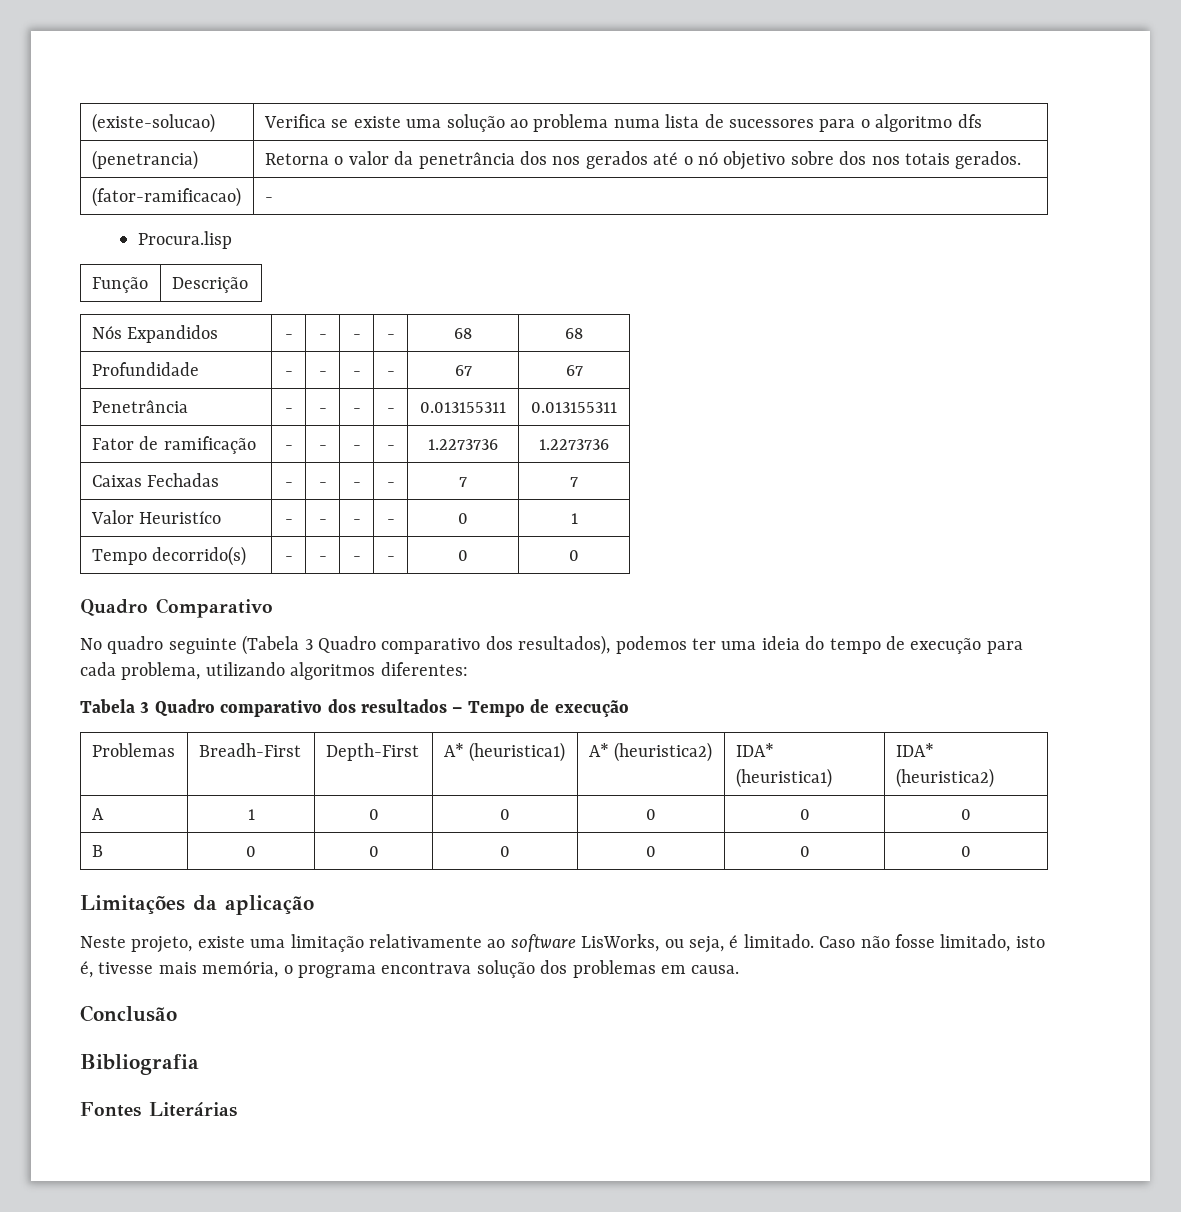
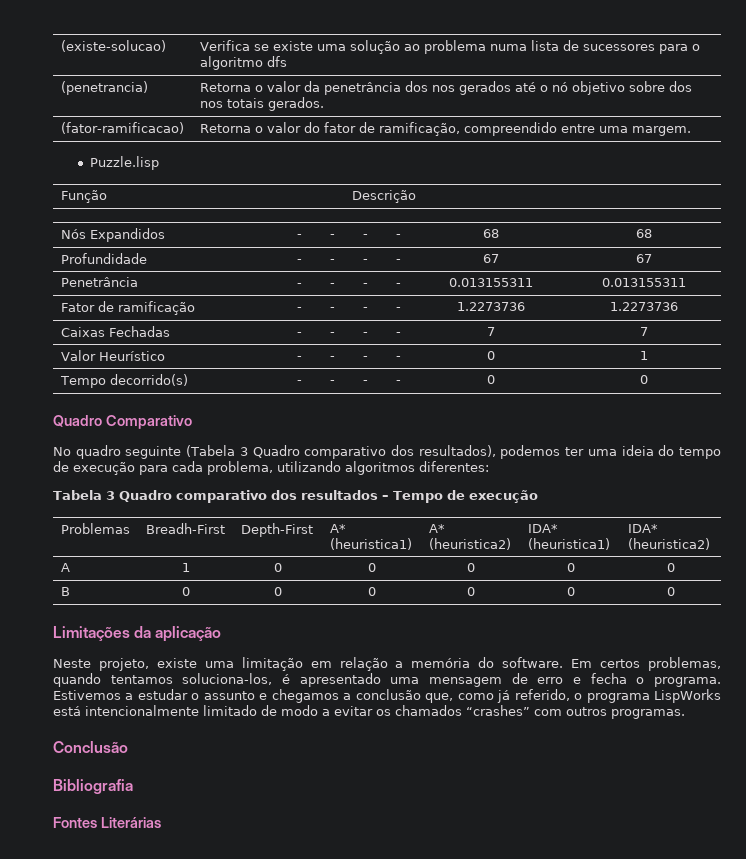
- (fator-ramificacao) | -
- Procura.lisp
+ (fator-ramificacao) | Retorna o valor do fator de ramificação, compreendido entre uma margem.
+ Puzzle.lisp
- Valor Heuristíco | - | - | - | - | 0 | 1
+ Valor Heurístico | - | - | - | - | 0 | 1
- Neste projeto, existe uma limitação relativamente ao software LisWorks, ou seja, é limitado. Caso não fosse limitado, isto é, tivesse mais memória, o programa encontrava solução dos problemas em causa.
+ Neste projeto, existe uma limitação em relação a memória do software. Em certos problemas, quando tentamos soluciona-los, é apresentado uma mensagem de erro e fecha o programa. Estivemos a estudar o assunto e chegamos a conclusão que, como já referido, o programa LispWorks está intencionalmente limitado de modo a evitar os chamados “crashes” com outros programas.

